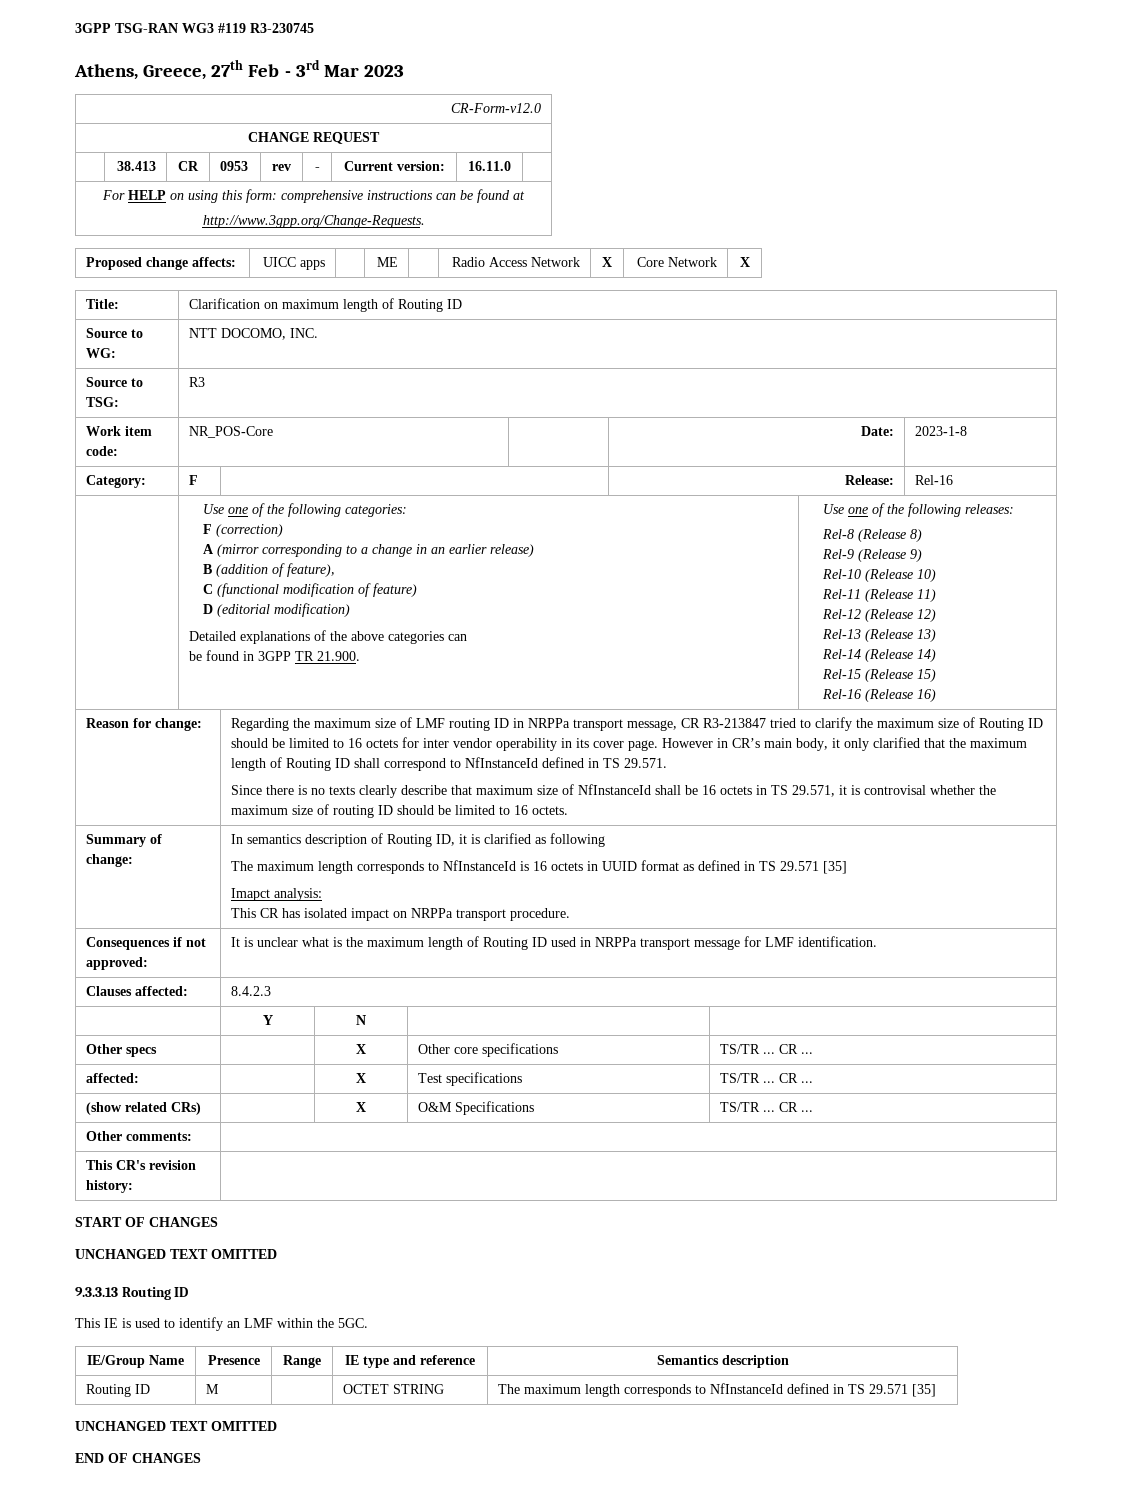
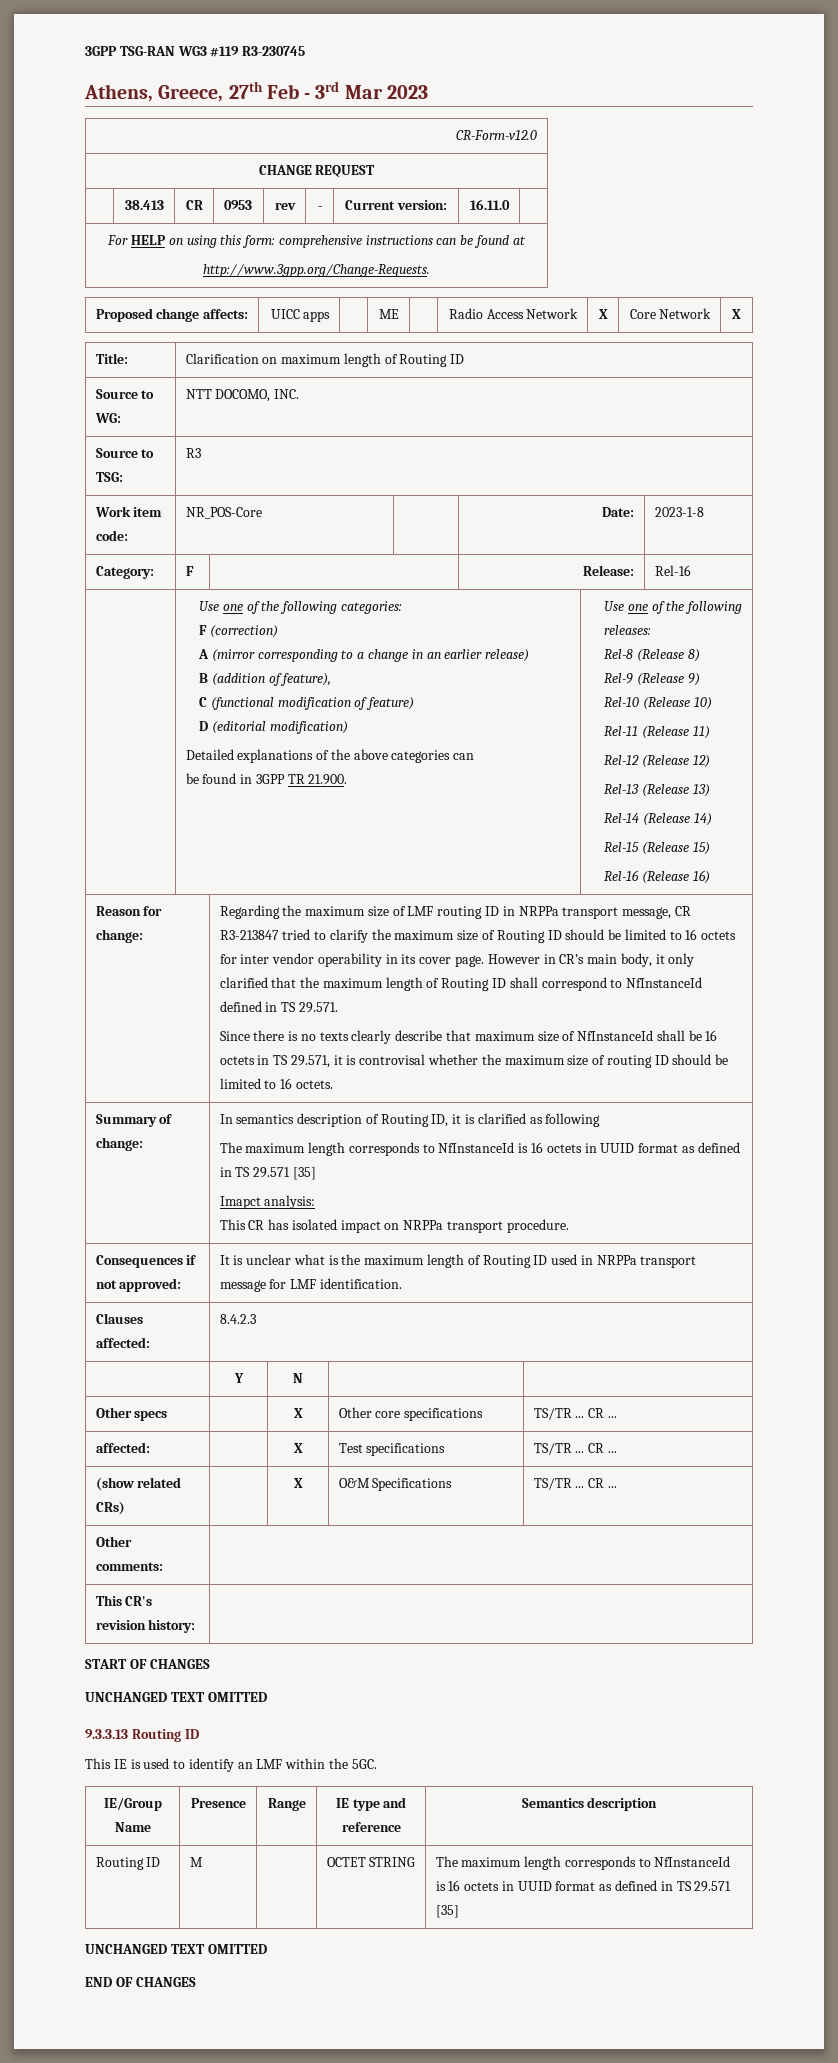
- Routing ID | M | | OCTET STRING | The maximum length corresponds to NfInstanceId defined in TS 29.571 [35]
+ Routing ID | M | | OCTET STRING | The maximum length corresponds to NfInstanceId is 16 octets in UUID format as defined in TS 29.571 [35]

